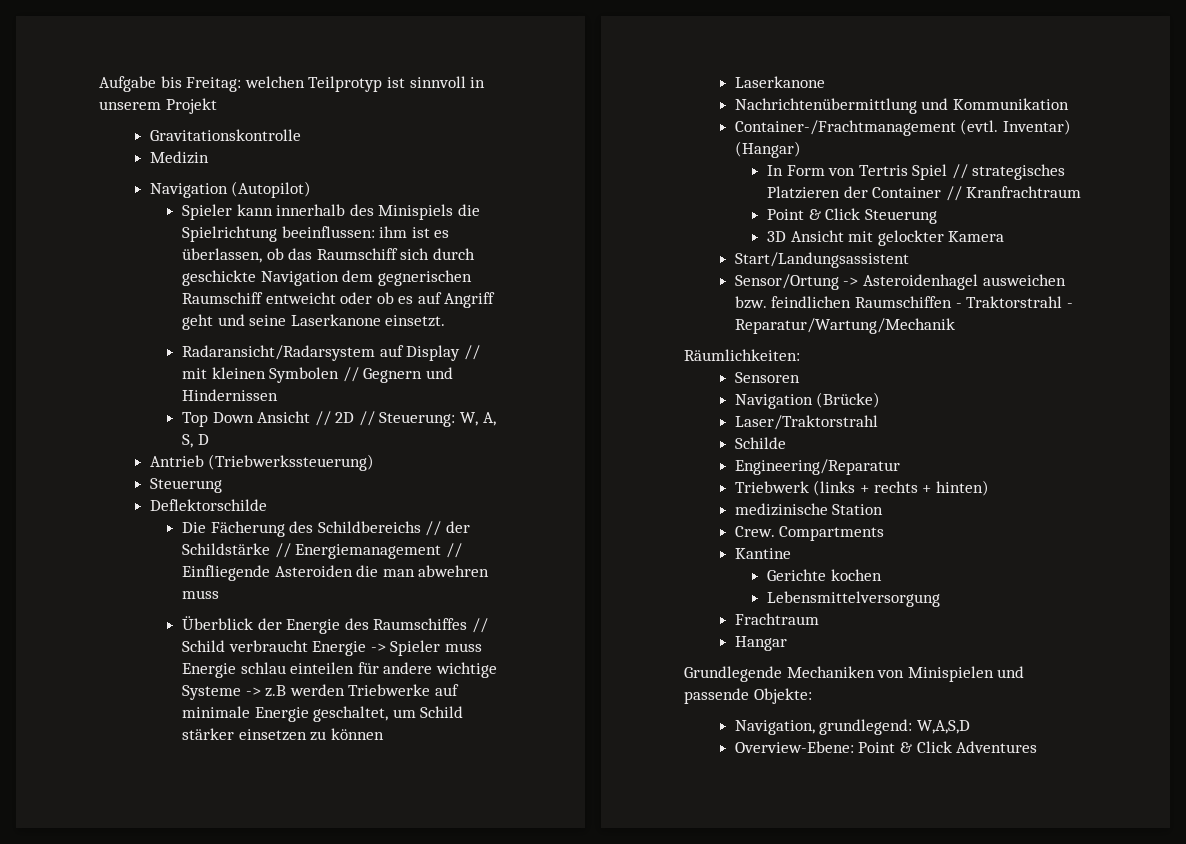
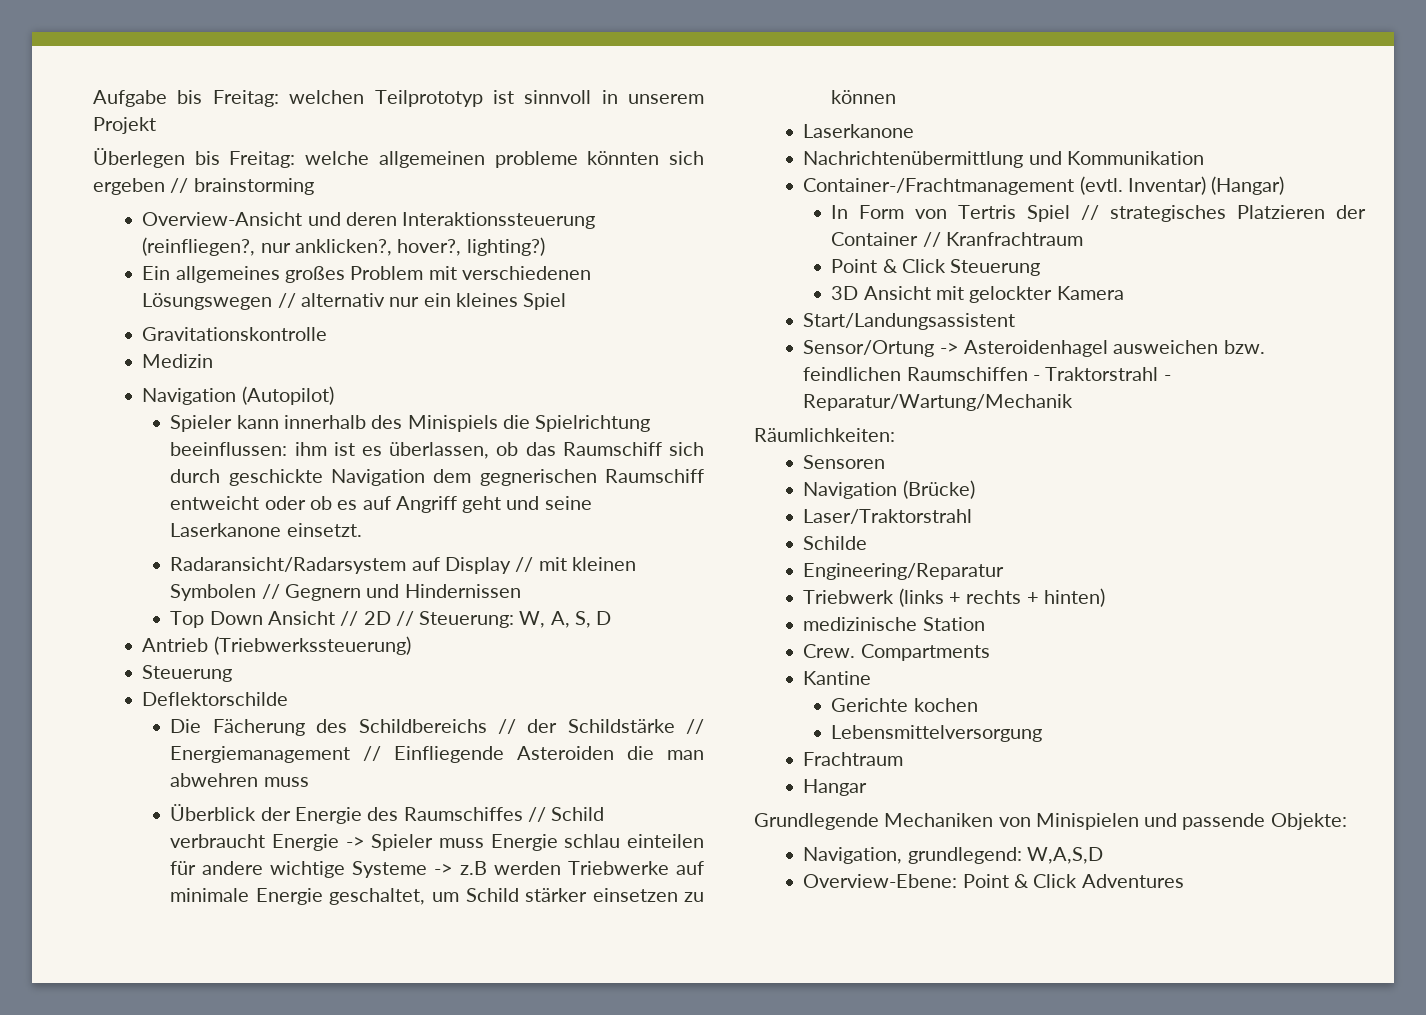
- Aufgabe bis Freitag: welchen Teilprotyp ist sinnvoll in unserem Projekt
+ Aufgabe bis Freitag: welchen Teilprototyp ist sinnvoll in unserem Projekt
+ Überlegen bis Freitag: welche allgemeinen probleme könnten sich ergeben // brainstorming
+ Overview-Ansicht und deren Interaktionssteuerung (reinfliegen?, nur anklicken?, hover?, lighting?)
+ Ein allgemeines großes Problem mit verschiedenen Lösungswegen // alternativ nur ein kleines Spiel

